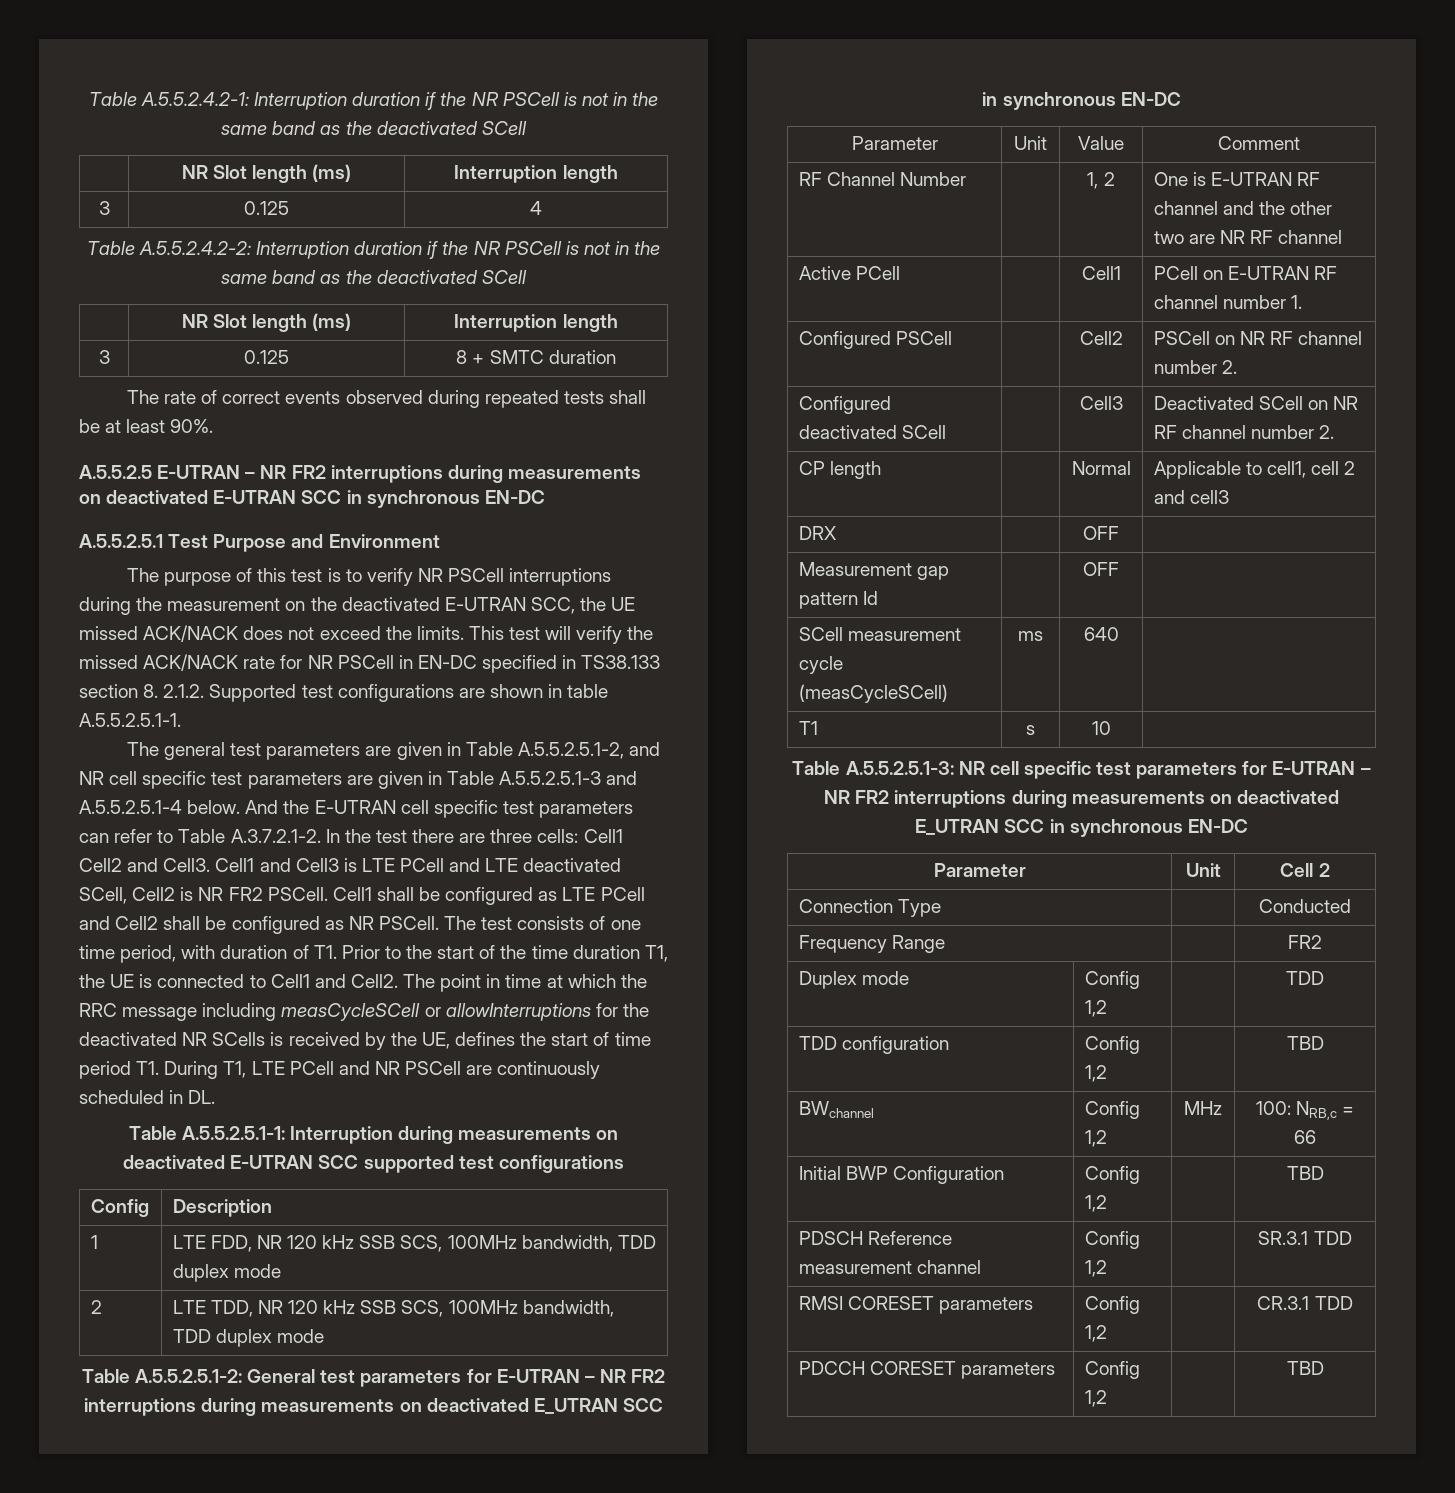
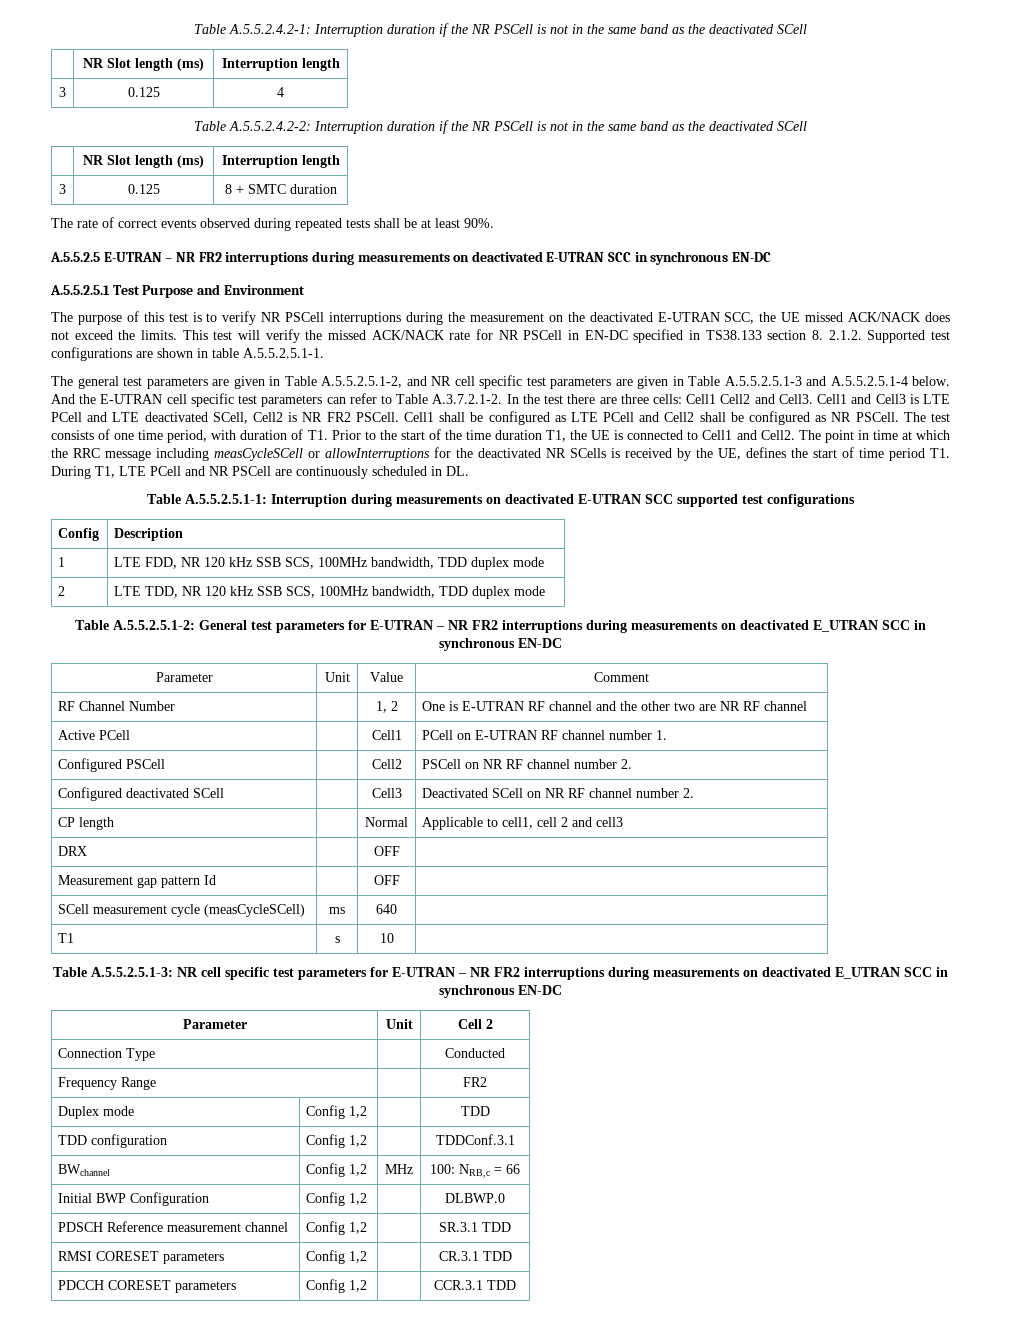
- TDD configuration | Config 1,2 | | TBD
+ TDD configuration | Config 1,2 | | TDDConf.3.1
- Initial BWP Configuration | Config 1,2 | | TBD
+ Initial BWP Configuration | Config 1,2 | | DLBWP.0
- PDCCH CORESET parameters | Config 1,2 | | TBD
+ PDCCH CORESET parameters | Config 1,2 | | CCR.3.1 TDD

